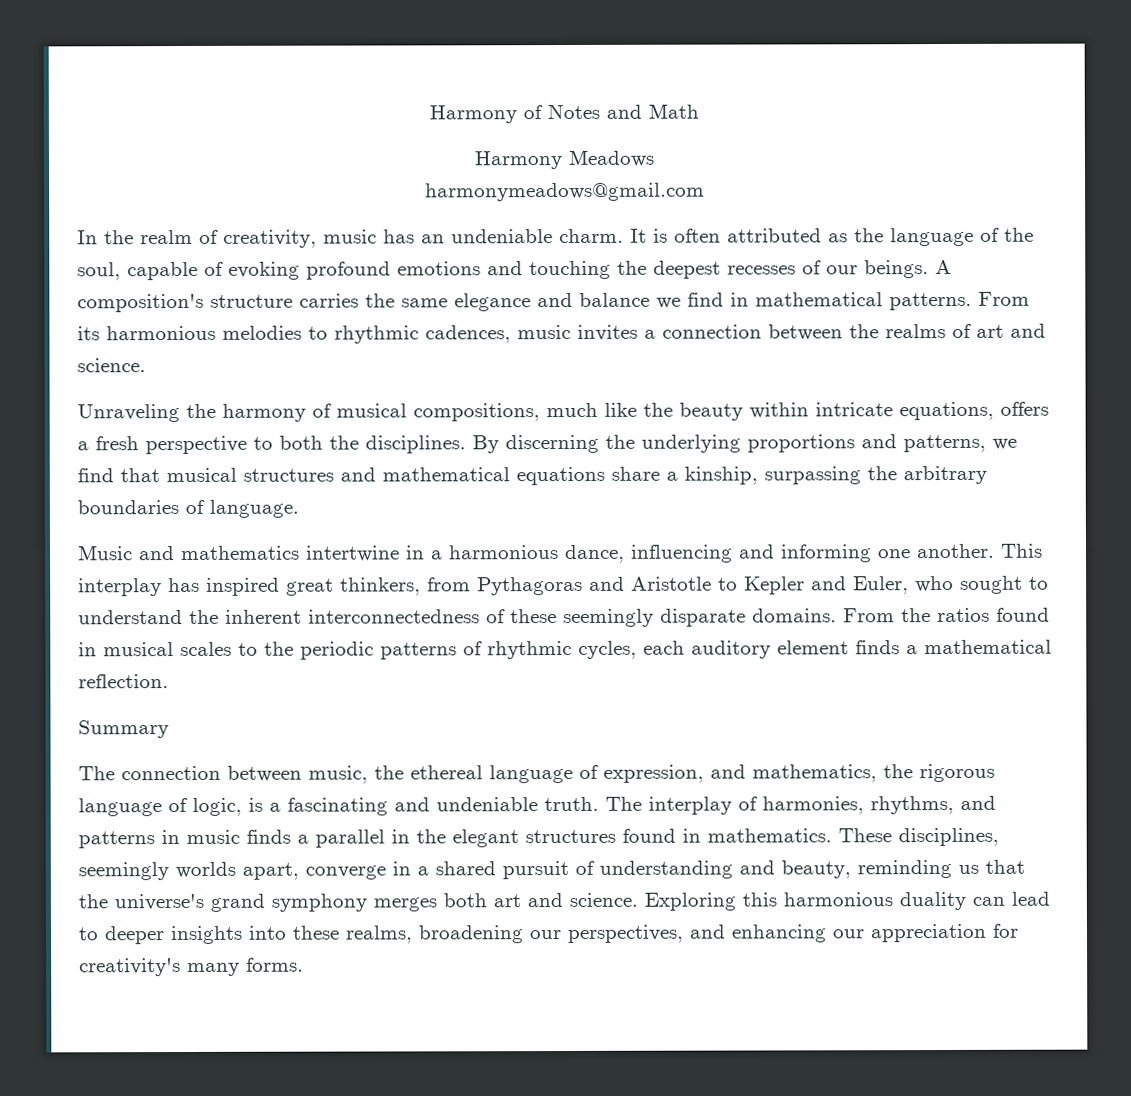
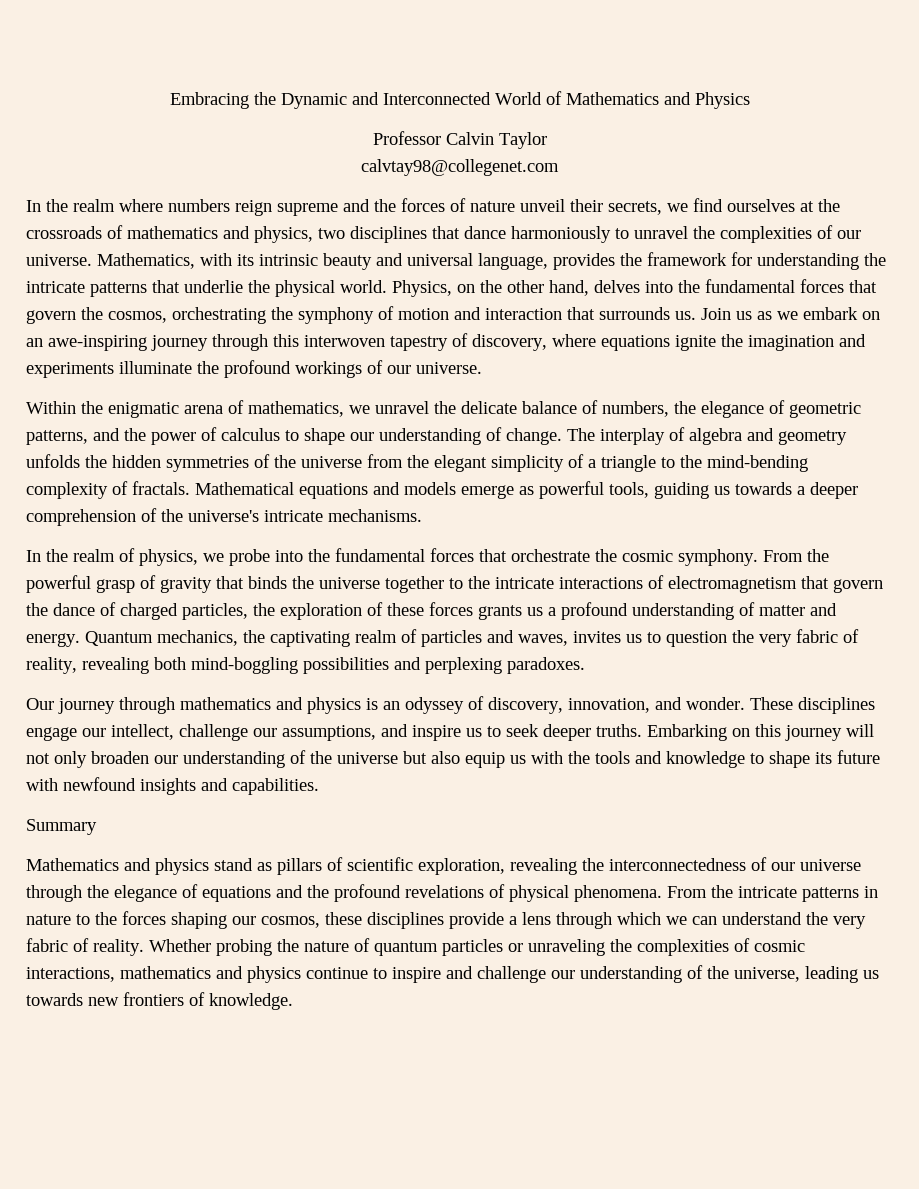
- Harmony of Notes and Math
- Harmony Meadows
- harmonymeadows@gmail.com
- In the realm of creativity, music has an undeniable charm. It is often attributed as the language of the soul, capable of evoking profound emotions and touching the deepest recesses of our beings. A composition's structure carries the same elegance and balance we find in mathematical patterns. From its harmonious melodies to rhythmic cadences, music invites a connection between the realms of art and science.
- Unraveling the harmony of musical compositions, much like the beauty within intricate equations, offers a fresh perspective to both the disciplines. By discerning the underlying proportions and patterns, we find that musical structures and mathematical equations share a kinship, surpassing the arbitrary boundaries of language.
- Music and mathematics intertwine in a harmonious dance, influencing and informing one another. This interplay has inspired great thinkers, from Pythagoras and Aristotle to Kepler and Euler, who sought to understand the inherent interconnectedness of these seemingly disparate domains. From the ratios found in musical scales to the periodic patterns of rhythmic cycles, each auditory element finds a mathematical reflection.
+ Embracing the Dynamic and Interconnected World of Mathematics and Physics
+ Professor Calvin Taylor
+ calvtay98@collegenet.com
+ In the realm where numbers reign supreme and the forces of nature unveil their secrets, we find ourselves at the crossroads of mathematics and physics, two disciplines that dance harmoniously to unravel the complexities of our universe. Mathematics, with its intrinsic beauty and universal language, provides the framework for understanding the intricate patterns that underlie the physical world. Physics, on the other hand, delves into the fundamental forces that govern the cosmos, orchestrating the symphony of motion and interaction that surrounds us. Join us as we embark on an awe-inspiring journey through this interwoven tapestry of discovery, where equations ignite the imagination and experiments illuminate the profound workings of our universe.
+ Within the enigmatic arena of mathematics, we unravel the delicate balance of numbers, the elegance of geometric patterns, and the power of calculus to shape our understanding of change. The interplay of algebra and geometry unfolds the hidden symmetries of the universe from the elegant simplicity of a triangle to the mind-bending complexity of fractals. Mathematical equations and models emerge as powerful tools, guiding us towards a deeper comprehension of the universe's intricate mechanisms.
+ In the realm of physics, we probe into the fundamental forces that orchestrate the cosmic symphony. From the powerful grasp of gravity that binds the universe together to the intricate interactions of electromagnetism that govern the dance of charged particles, the exploration of these forces grants us a profound understanding of matter and energy. Quantum mechanics, the captivating realm of particles and waves, invites us to question the very fabric of reality, revealing both mind-boggling possibilities and perplexing paradoxes.
+ Our journey through mathematics and physics is an odyssey of discovery, innovation, and wonder. These disciplines engage our intellect, challenge our assumptions, and inspire us to seek deeper truths. Embarking on this journey will not only broaden our understanding of the universe but also equip us with the tools and knowledge to shape its future with newfound insights and capabilities.
  Summary
- The connection between music, the ethereal language of expression, and mathematics, the rigorous language of logic, is a fascinating and undeniable truth. The interplay of harmonies, rhythms, and patterns in music finds a parallel in the elegant structures found in mathematics. These disciplines, seemingly worlds apart, converge in a shared pursuit of understanding and beauty, reminding us that the universe's grand symphony merges both art and science. Exploring this harmonious duality can lead to deeper insights into these realms, broadening our perspectives, and enhancing our appreciation for creativity's many forms.
+ Mathematics and physics stand as pillars of scientific exploration, revealing the interconnectedness of our universe through the elegance of equations and the profound revelations of physical phenomena. From the intricate patterns in nature to the forces shaping our cosmos, these disciplines provide a lens through which we can understand the very fabric of reality. Whether probing the nature of quantum particles or unraveling the complexities of cosmic interactions, mathematics and physics continue to inspire and challenge our understanding of the universe, leading us towards new frontiers of knowledge.

